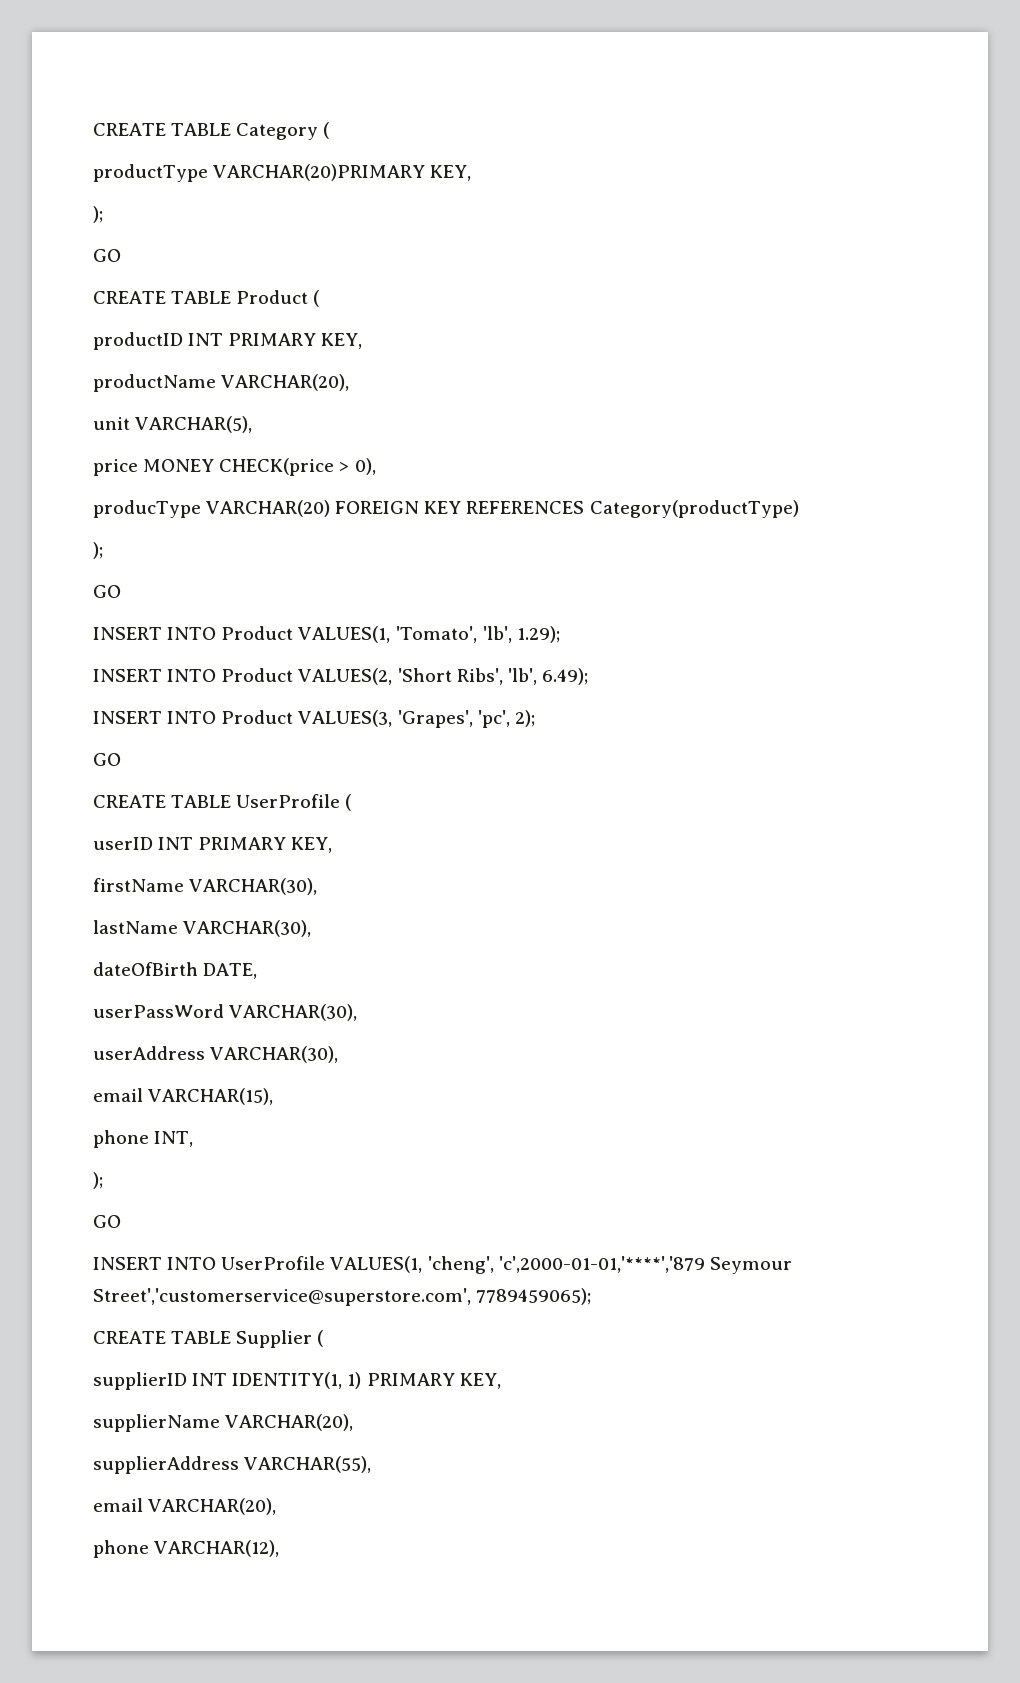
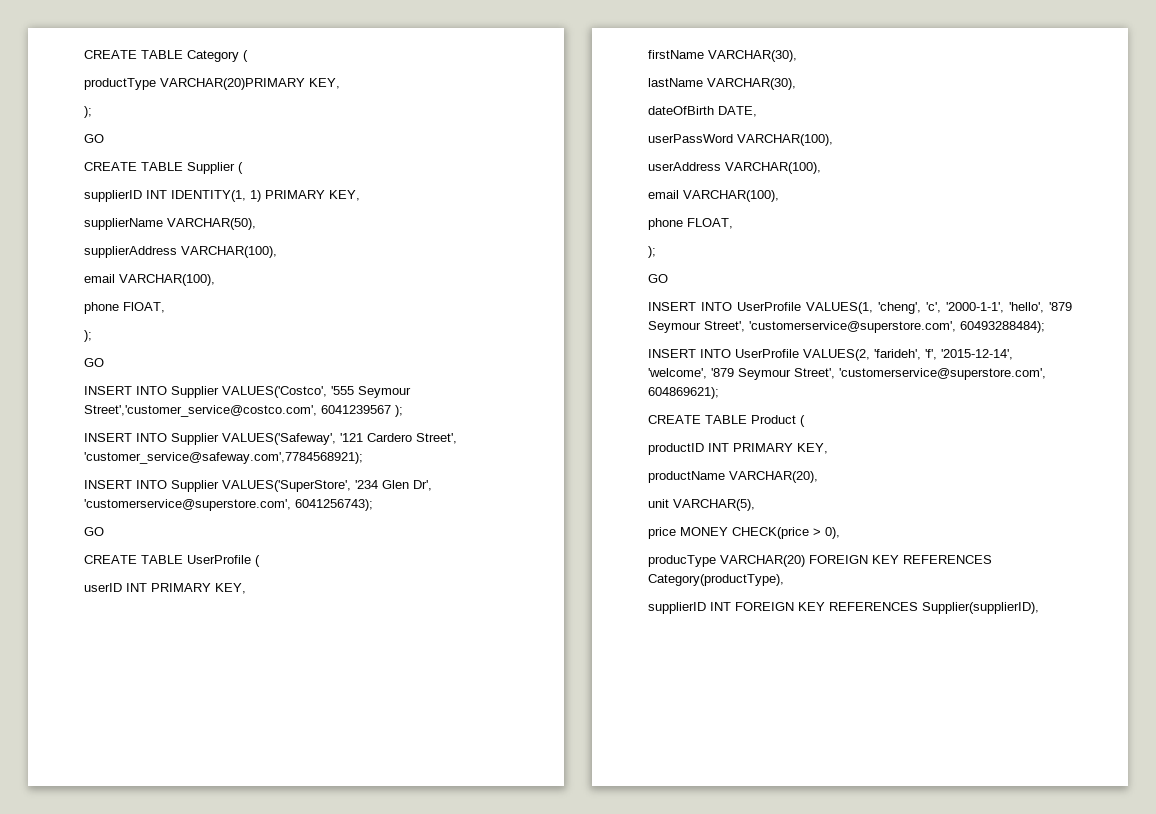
+ CREATE TABLE Supplier (
+ supplierID INT IDENTITY(1, 1) PRIMARY KEY,
+ supplierName VARCHAR(50),
+ supplierAddress VARCHAR(100),
+ email VARCHAR(100),
+ phone FlOAT,
+ );
+ GO
+ INSERT INTO Supplier VALUES('Costco', '555 Seymour Street','customer_service@costco.com', 6041239567 );
+ INSERT INTO Supplier VALUES('Safeway', '121 Cardero Street', 'customer_service@safeway.com',7784568921);
+ INSERT INTO Supplier VALUES('SuperStore', '234 Glen Dr', 'customerservice@superstore.com', 6041256743);
+ GO
+ CREATE TABLE UserProfile (
+ userID INT PRIMARY KEY,
+ firstName VARCHAR(30),
+ lastName VARCHAR(30),
+ dateOfBirth DATE,
+ userPassWord VARCHAR(100),
+ userAddress VARCHAR(100),
+ email VARCHAR(100),
+ phone FLOAT,
+ );
+ GO
+ INSERT INTO UserProfile VALUES(1, 'cheng', 'c', '2000-1-1', 'hello', '879 Seymour Street', 'customerservice@superstore.com', 60493288484);
+ INSERT INTO UserProfile VALUES(2, 'farideh', 'f', '2015-12-14', 'welcome', '879 Seymour Street', 'customerservice@superstore.com', 604869621);
- producType VARCHAR(20) FOREIGN KEY REFERENCES Category(productType)
- );
- GO
- INSERT INTO Product VALUES(1, 'Tomato', 'lb', 1.29);
- INSERT INTO Product VALUES(2, 'Short Ribs', 'lb', 6.49);
- INSERT INTO Product VALUES(3, 'Grapes', 'pc', 2);
- GO
- CREATE TABLE UserProfile (
- userID INT PRIMARY KEY,
- firstName VARCHAR(30),
- lastName VARCHAR(30),
- dateOfBirth DATE,
- userPassWord VARCHAR(30),
- userAddress VARCHAR(30),
- email VARCHAR(15),
- phone INT,
- );
- GO
- INSERT INTO UserProfile VALUES(1, 'cheng', 'c',2000-01-01,'****','879 Seymour Street','customerservice@superstore.com', 7789459065);
- CREATE TABLE Supplier (
- supplierID INT IDENTITY(1, 1) PRIMARY KEY,
- supplierName VARCHAR(20),
- supplierAddress VARCHAR(55),
- email VARCHAR(20),
- phone VARCHAR(12),
+ producType VARCHAR(20) FOREIGN KEY REFERENCES Category(productType),
+ supplierID INT FOREIGN KEY REFERENCES Supplier(supplierID),

